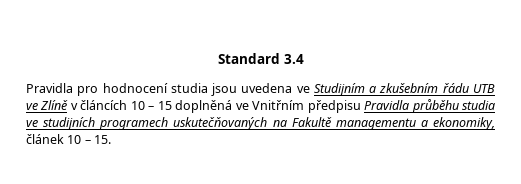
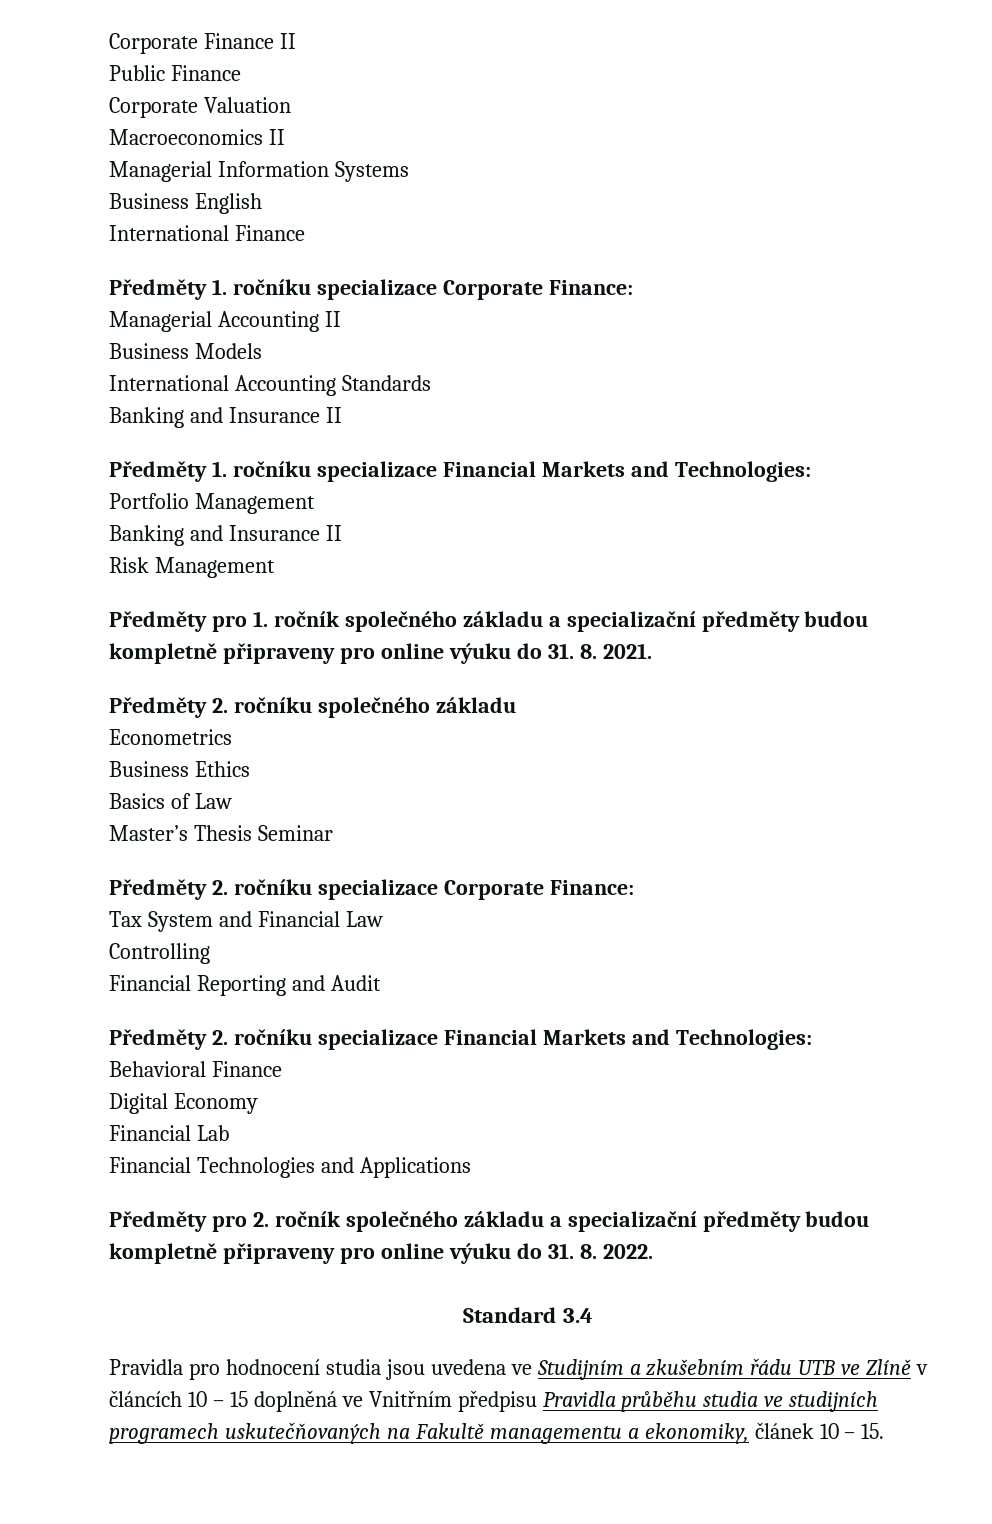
+ Corporate Finance II
+ Public Finance
+ Corporate Valuation
+ Macroeconomics II
+ Managerial Information Systems
+ Business English
+ International Finance
+ Předměty 1. ročníku specializace Corporate Finance:
+ Managerial Accounting II
+ Business Models
+ International Accounting Standards
+ Banking and Insurance II
+ Předměty 1. ročníku specializace Financial Markets and Technologies:
+ Portfolio Management
+ Banking and Insurance II
+ Risk Management
+ Předměty pro 1. ročník společného základu a specializační předměty budou kompletně připraveny pro online výuku do 31. 8. 2021.
+ Předměty 2. ročníku společného základu
+ Econometrics
+ Business Ethics
+ Basics of Law
+ Master’s Thesis Seminar
+ Předměty 2. ročníku specializace Corporate Finance:
+ Tax System and Financial Law
+ Controlling
+ Financial Reporting and Audit
+ Předměty 2. ročníku specializace Financial Markets and Technologies:
+ Behavioral Finance
+ Digital Economy
+ Financial Lab
+ Financial Technologies and Applications
+ Předměty pro 2. ročník společného základu a specializační předměty budou kompletně připraveny pro online výuku do 31. 8. 2022.

